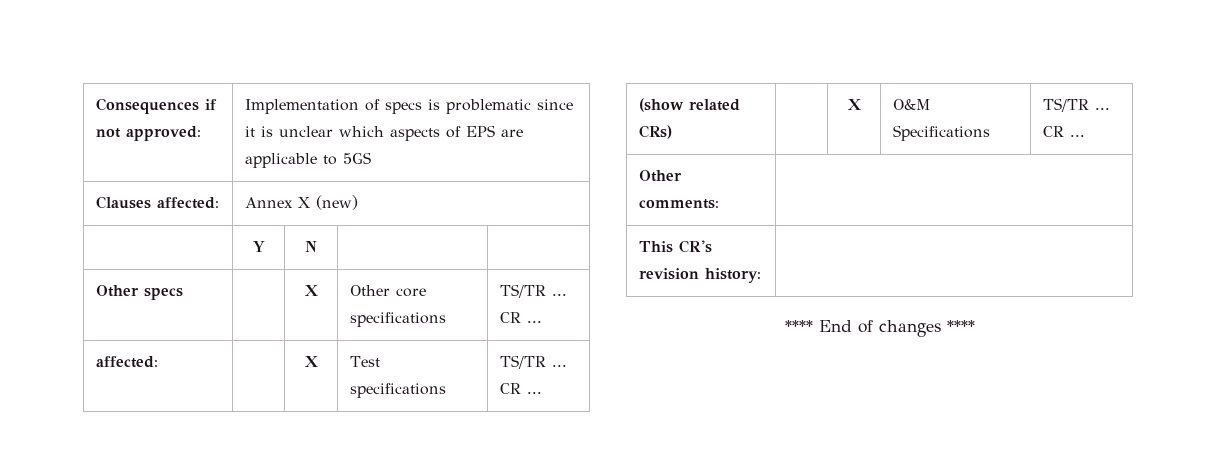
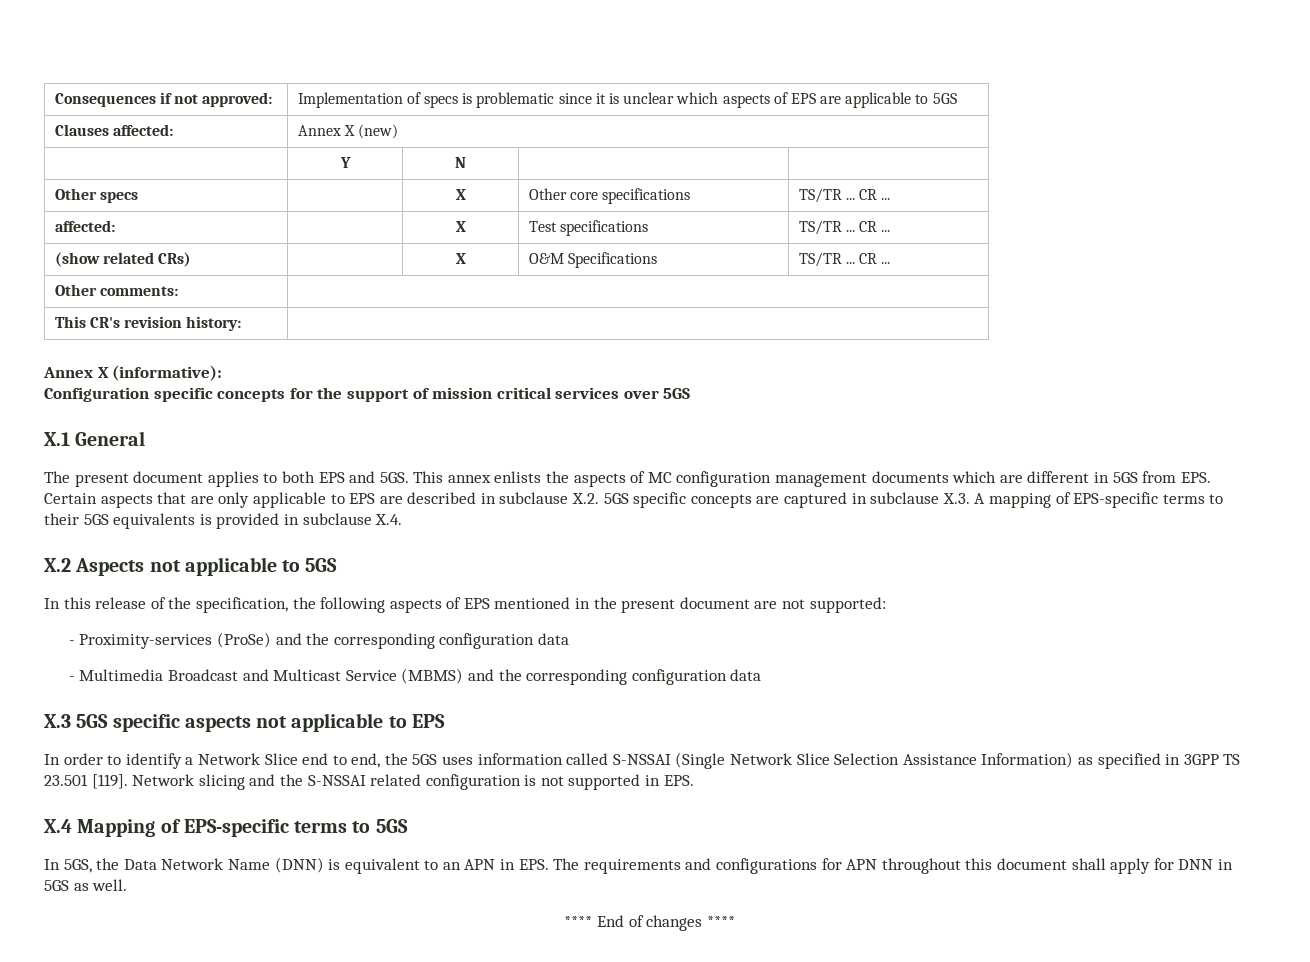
+ Annex X (informative):
+ Configuration specific concepts for the support of mission critical services over 5GS
+ X.1 General
+ The present document applies to both EPS and 5GS. This annex enlists the aspects of MC configuration management documents which are different in 5GS from EPS. Certain aspects that are only applicable to EPS are described in subclause X.2. 5GS specific concepts are captured in subclause X.3. A mapping of EPS-specific terms to their 5GS equivalents is provided in subclause X.4.
+ X.2 Aspects not applicable to 5GS
+ In this release of the specification, the following aspects of EPS mentioned in the present document are not supported:
+ - Proximity-services (ProSe) and the corresponding configuration data
+ - Multimedia Broadcast and Multicast Service (MBMS) and the corresponding configuration data
+ X.3 5GS specific aspects not applicable to EPS
+ In order to identify a Network Slice end to end, the 5GS uses information called S-NSSAI (Single Network Slice Selection Assistance Information) as specified in 3GPP TS 23.501 [119]. Network slicing and the S-NSSAI related configuration is not supported in EPS.
+ X.4 Mapping of EPS-specific terms to 5GS
+ In 5GS, the Data Network Name (DNN) is equivalent to an APN in EPS. The requirements and configurations for APN throughout this document shall apply for DNN in 5GS as well.

